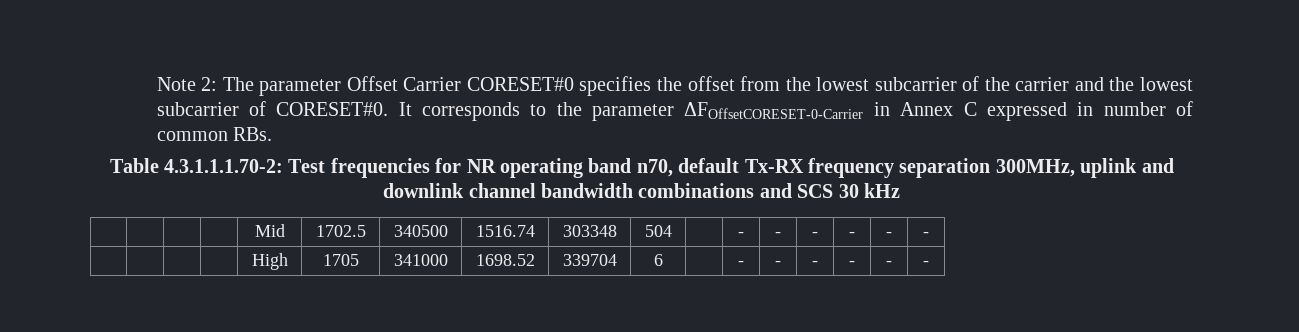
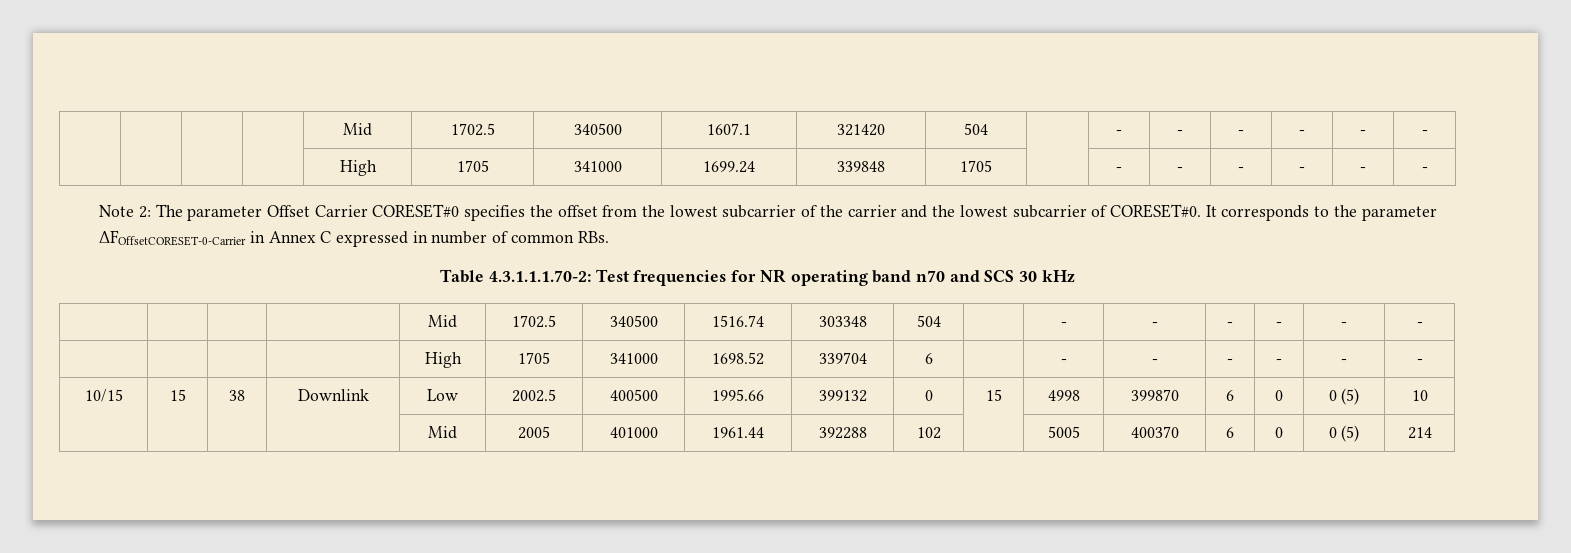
+ | | | | Mid | 1702.5 | 340500 | 1607.1 | 321420 | 504 | | - | - | - | - | - | -
+ | | | | High | 1705 | 341000 | 1699.24 | 339848 | 1705 | | - | - | - | - | - | -
- Table 4.3.1.1.1.70-2: Test frequencies for NR operating band n70, default Tx-RX frequency separation 300MHz, uplink and downlink channel bandwidth combinations and SCS 30 kHz
+ Table 4.3.1.1.1.70-2: Test frequencies for NR operating band n70 and SCS 30 kHz
+ 10/15 | 15 | 38 | Downlink | Low | 2002.5 | 400500 | 1995.66 | 399132 | 0 | 15 | 4998 | 399870 | 6 | 0 | 0 (5) | 10
+ | | | | Mid | 2005 | 401000 | 1961.44 | 392288 | 102 | | 5005 | 400370 | 6 | 0 | 0 (5) | 214

